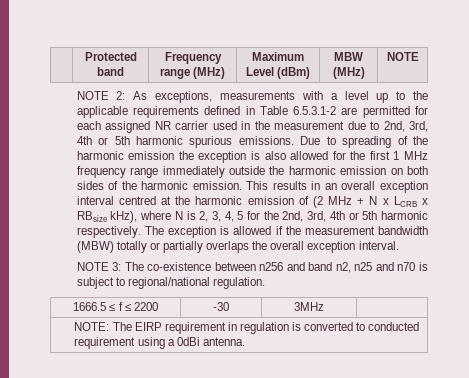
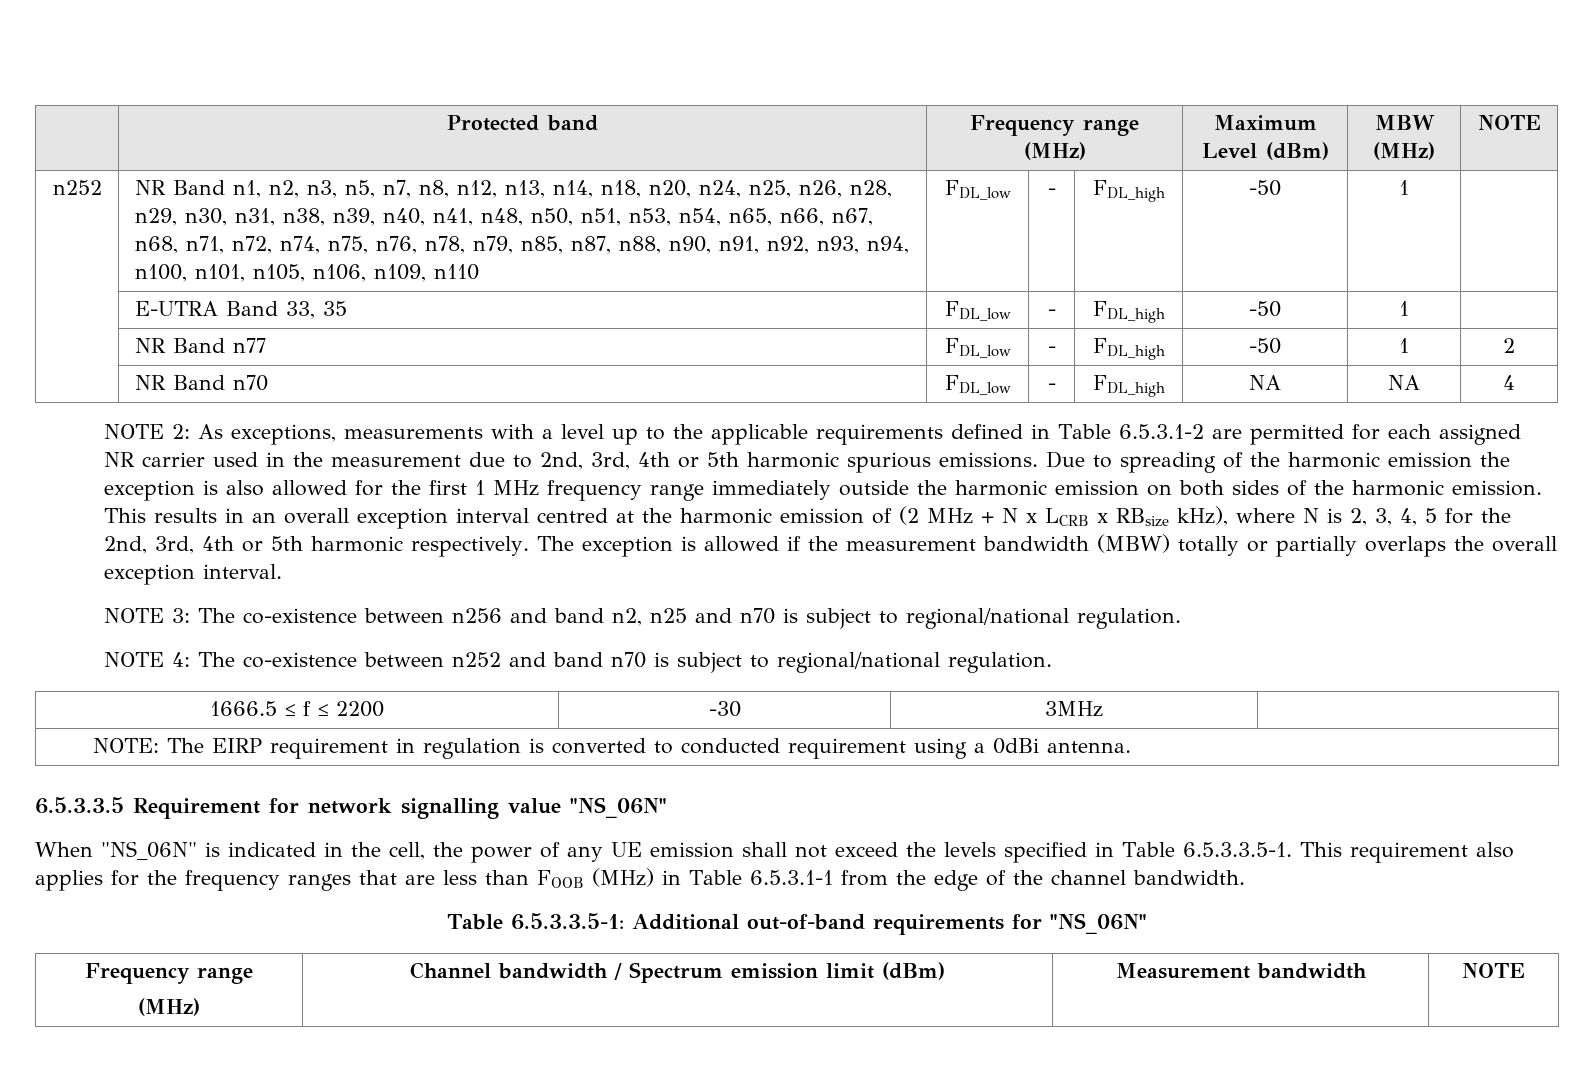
+ n252 | NR Band n1, n2, n3, n5, n7, n8, n12, n13, n14, n18, n20, n24, n25, n26, n28, n29, n30, n31, n38, n39, n40, n41, n48, n50, n51, n53, n54, n65, n66, n67, n68, n71, n72, n74, n75, n76, n78, n79, n85, n87, n88, n90, n91, n92, n93, n94, n100, n101, n105, n106, n109, n110 | FDL_low | - | FDL_high | -50 | 1 |
+ | E-UTRA Band 33, 35 | FDL_low | - | FDL_high | -50 | 1 |
+ | NR Band n77 | FDL_low | - | FDL_high | -50 | 1 | 2
+ | NR Band n70 | FDL_low | - | FDL_high | NA | NA | 4
+ NOTE 4: The co-existence between n252 and band n70 is subject to regional/national regulation.
+ 6.5.3.3.5 Requirement for network signalling value "NS_06N"
+ When "NS_06N" is indicated in the cell, the power of any UE emission shall not exceed the levels specified in Table 6.5.3.3.5-1. This requirement also applies for the frequency ranges that are less than FOOB (MHz) in Table 6.5.3.1-1 from the edge of the channel bandwidth.
+ Table 6.5.3.3.5-1: Additional out-of-band requirements for "NS_06N"
+ Frequency range
+ (MHz) | Channel bandwidth / Spectrum emission limit (dBm) | Measurement bandwidth | NOTE

